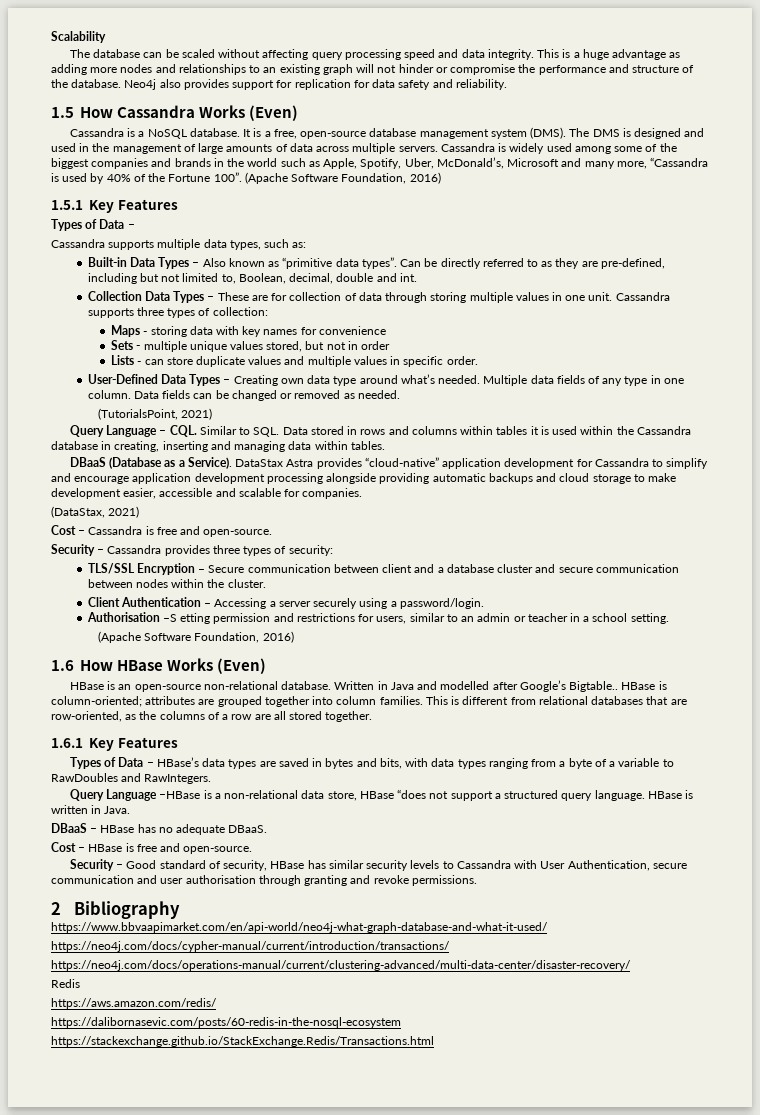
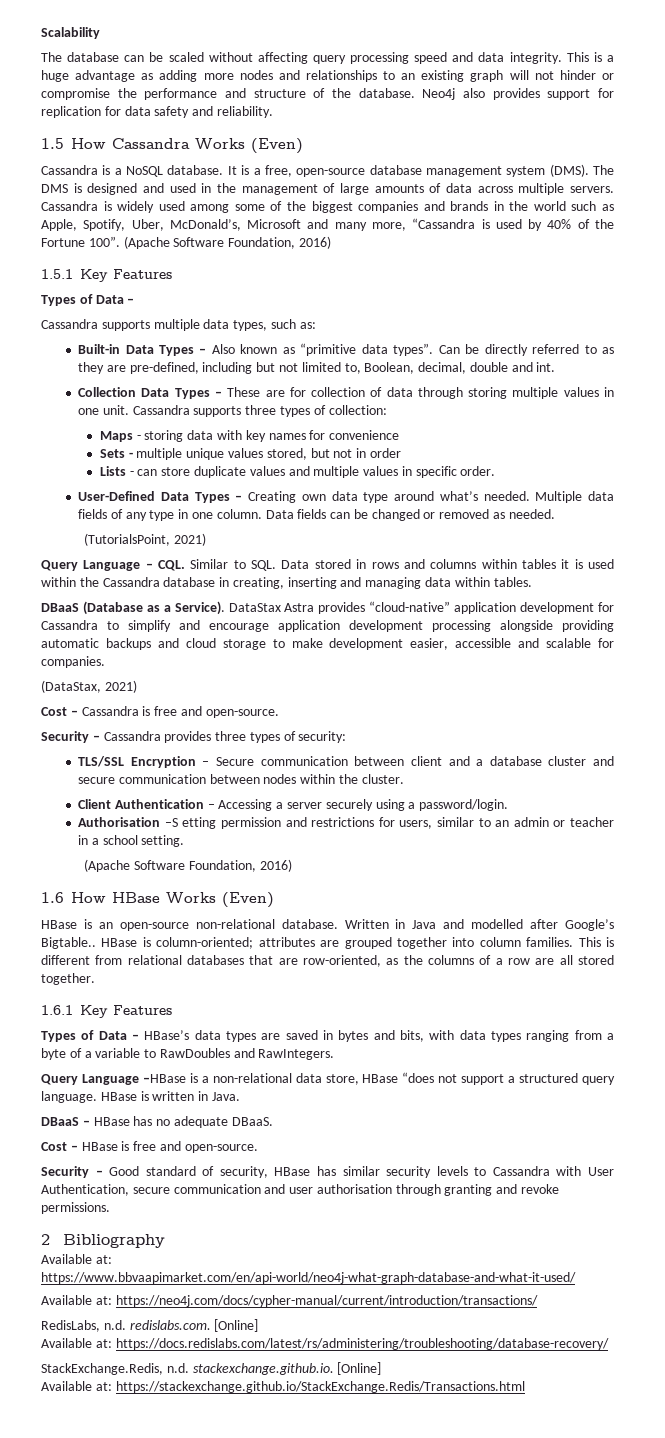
- https://www.bbvaapimarket.com/en/api-world/neo4j-what-graph-database-and-what-it-used/
+ Available at: https://www.bbvaapimarket.com/en/api-world/neo4j-what-graph-database-and-what-it-used/
- https://neo4j.com/docs/cypher-manual/current/introduction/transactions/
+ Available at: https://neo4j.com/docs/cypher-manual/current/introduction/transactions/
- https://neo4j.com/docs/operations-manual/current/clustering-advanced/multi-data-center/disaster-recovery/
- Redis
- https://aws.amazon.com/redis/
- https://dalibornasevic.com/posts/60-redis-in-the-nosql-ecosystem
- https://stackexchange.github.io/StackExchange.Redis/Transactions.html
+ RedisLabs, n.d. redislabs.com. [Online]
+ Available at: https://docs.redislabs.com/latest/rs/administering/troubleshooting/database-recovery/
+ StackExchange.Redis, n.d. stackexchange.github.io. [Online]
+ Available at: https://stackexchange.github.io/StackExchange.Redis/Transactions.html

